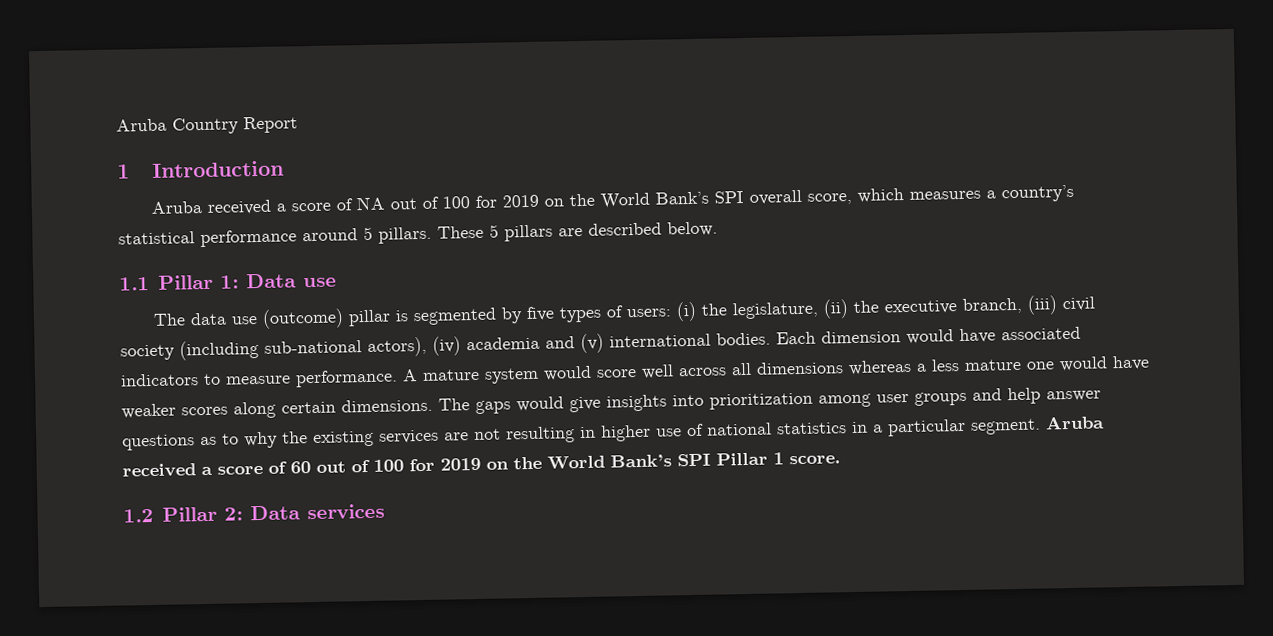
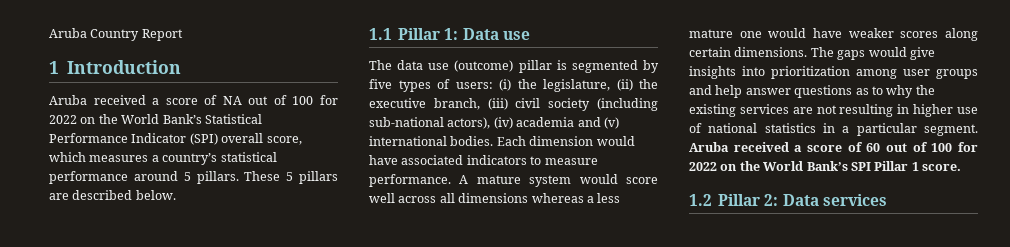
- Aruba received a score of NA out of 100 for 2019 on the World Bank’s SPI overall score, which measures a country’s statistical performance around 5 pillars.
+ Aruba received a score of NA out of 100 for 2022 on the World Bank’s Statistical Performance Indicator (SPI) overall score, which measures a country’s statistical performance around 5 pillars.
- Aruba received a score of 60 out of 100 for 2019 on the World Bank’s SPI Pillar 1 score.
+ Aruba received a score of 60 out of 100 for 2022 on the World Bank’s SPI Pillar 1 score.

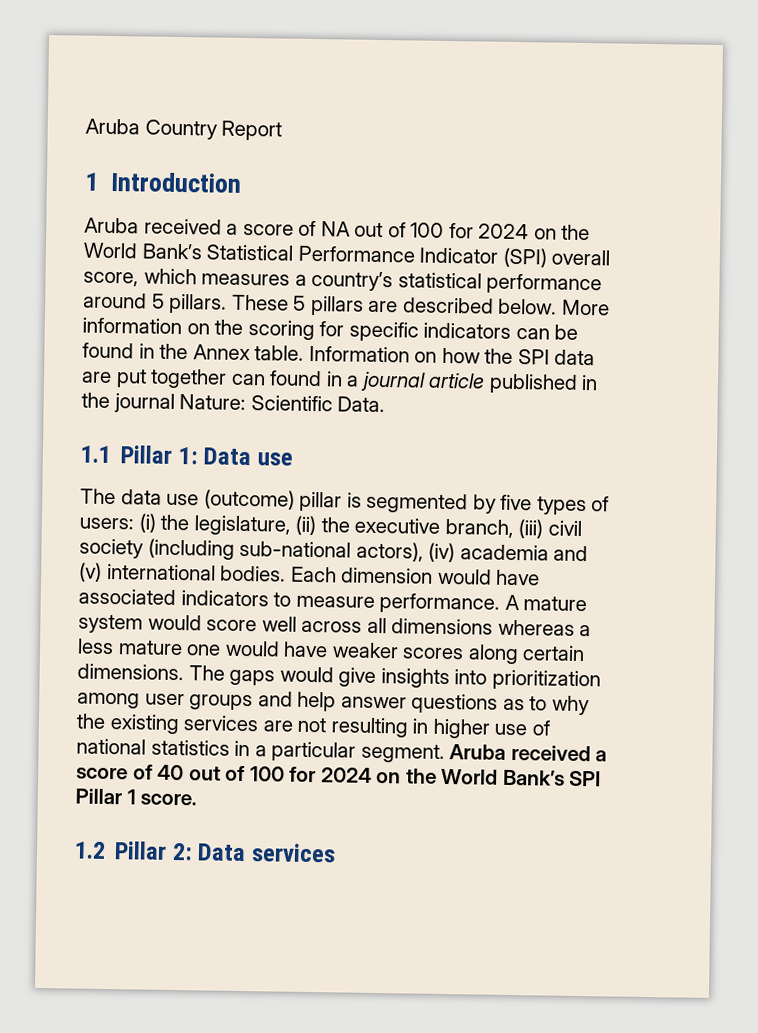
- Aruba received a score of NA out of 100 for 2022 on the World Bank’s Statistical Performance Indicator (SPI) overall score, which measures a country’s statistical performance around 5 pillars.
+ Aruba received a score of NA out of 100 for 2024 on the World Bank’s Statistical Performance Indicator (SPI) overall score, which measures a country’s statistical performance around 5 pillars.
+ More information on the scoring for specific indicators can be found in the Annex table. Information on how the SPI data are put together can found in a journal article published in the journal Nature: Scientific Data.
- Aruba received a score of 60 out of 100 for 2022 on the World Bank’s SPI Pillar 1 score.
+ Aruba received a score of 40 out of 100 for 2024 on the World Bank’s SPI Pillar 1 score.

